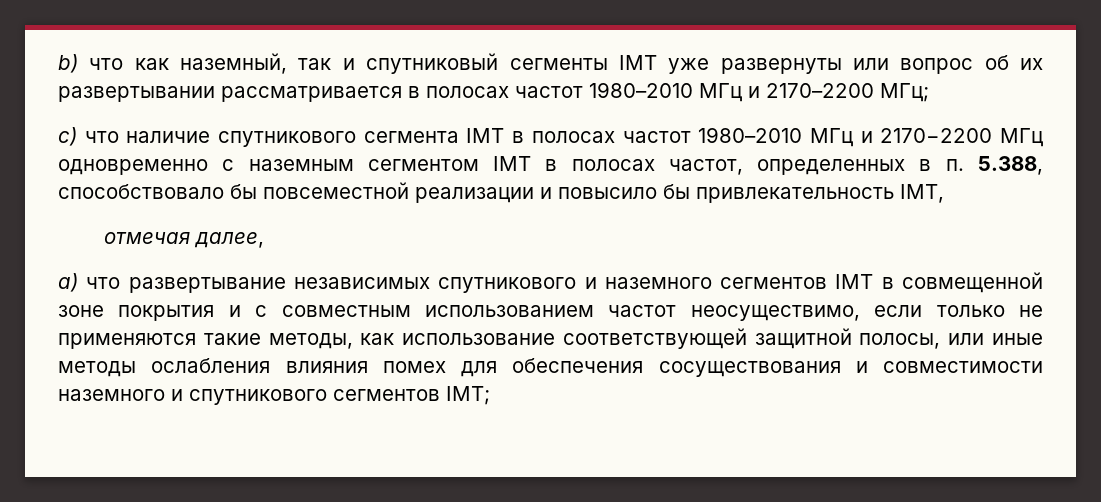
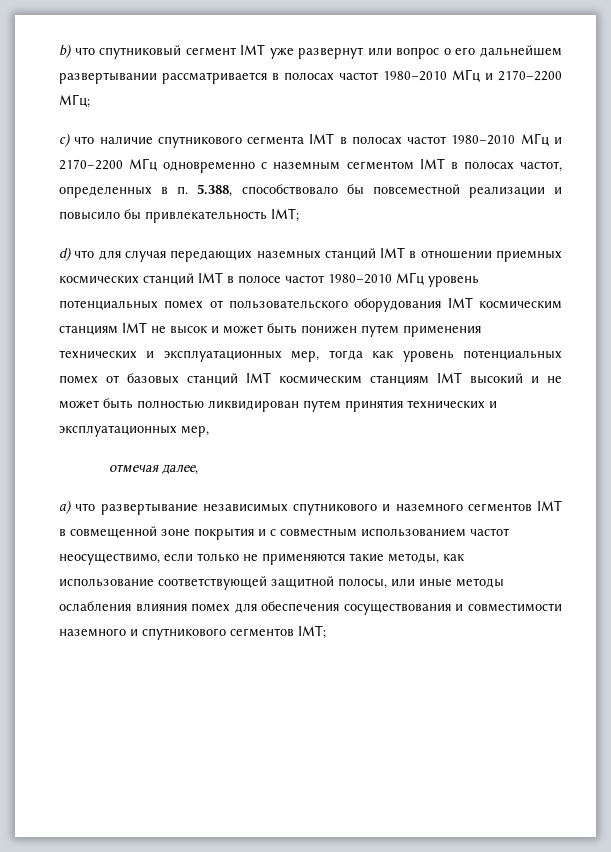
- b) что как наземный, так и спутниковый сегменты IMT уже развернуты или вопрос об их развертывании рассматривается в полосах частот 1980–2010 МГц и 2170–2200 МГц;
+ b) что спутниковый сегмент IMT уже развернут или вопрос о его дальнейшем развертывании рассматривается в полосах частот 1980–2010 МГц и 2170–2200 МГц;
- c) что наличие спутникового сегмента IMT в полосах частот 1980–2010 МГц и 2170−2200 МГц одновременно с наземным сегментом IMT в полосах частот, определенных в п. 5.388, способствовало бы повсеместной реализации и повысило бы привлекательность IMT,
+ c) что наличие спутникового сегмента IMT в полосах частот 1980–2010 МГц и 2170−2200 МГц одновременно с наземным сегментом IMT в полосах частот, определенных в п. 5.388, способствовало бы повсеместной реализации и повысило бы привлекательность IMT;
+ d) что для случая передающих наземных станций IMT в отношении приемных космических станций IMT в полосе частот 1980–2010 МГц уровень потенциальных помех от пользовательского оборудования IMT космическим станциям IMT не высок и может быть понижен путем применения технических и эксплуатационных мер, тогда как уровень потенциальных помех от базовых станций IMT космическим станциям IMT высокий и не может быть полностью ликвидирован путем принятия технических и эксплуатационных мер,

